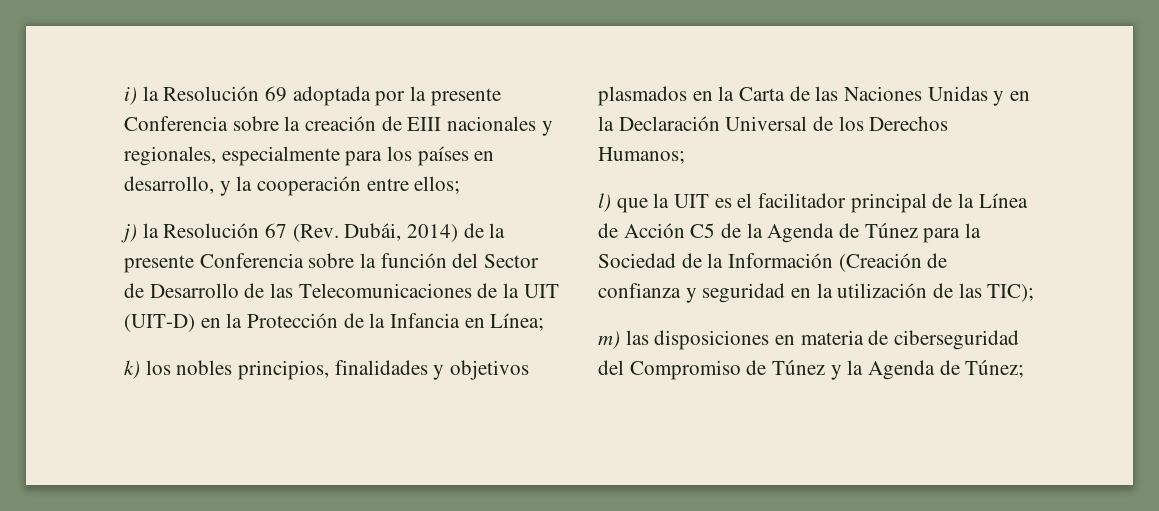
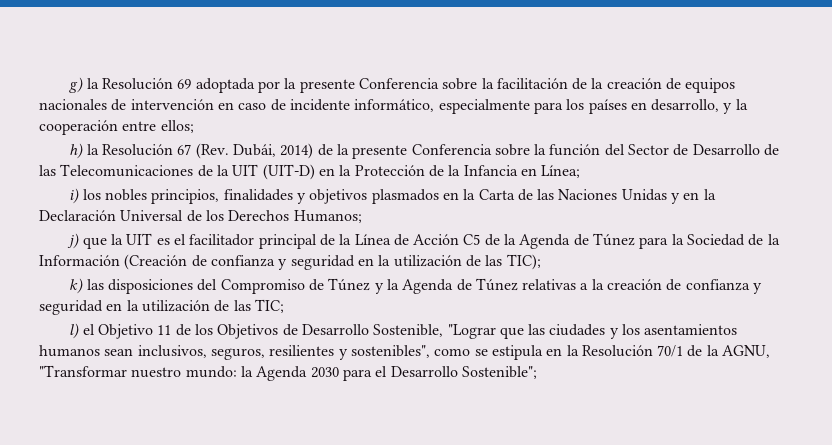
- i) la Resolución 69 adoptada por la presente Conferencia sobre la creación de EIII nacionales y regionales, especialmente para los países en desarrollo, y la cooperación entre ellos;
+ g) la Resolución 69 adoptada por la presente Conferencia sobre la facilitación de la creación de equipos nacionales de intervención en caso de incidente informático, especialmente para los países en desarrollo, y la cooperación entre ellos;
- j) la Resolución 67 (Rev. Dubái, 2014) de la presente Conferencia sobre la función del Sector de Desarrollo de las Telecomunicaciones de la UIT (UIT-D) en la Protección de la Infancia en Línea;
+ h) la Resolución 67 (Rev. Dubái, 2014) de la presente Conferencia sobre la función del Sector de Desarrollo de las Telecomunicaciones de la UIT (UIT-D) en la Protección de la Infancia en Línea;
- k) los nobles principios, finalidades y objetivos plasmados en la Carta de las Naciones Unidas y en la Declaración Universal de los Derechos Humanos;
+ i) los nobles principios, finalidades y objetivos plasmados en la Carta de las Naciones Unidas y en la Declaración Universal de los Derechos Humanos;
- l) que la UIT es el facilitador principal de la Línea de Acción C5 de la Agenda de Túnez para la Sociedad de la Información (Creación de confianza y seguridad en la utilización de las TIC);
+ j) que la UIT es el facilitador principal de la Línea de Acción C5 de la Agenda de Túnez para la Sociedad de la Información (Creación de confianza y seguridad en la utilización de las TIC);
- m) las disposiciones en materia de ciberseguridad del Compromiso de Túnez y la Agenda de Túnez;
+ k) las disposiciones del Compromiso de Túnez y la Agenda de Túnez relativas a la creación de confianza y seguridad en la utilización de las TIC;
+ l) el Objetivo 11 de los Objetivos de Desarrollo Sostenible, "Lograr que las ciudades y los asentamientos humanos sean inclusivos, seguros, resilientes y sostenibles", como se estipula en la Resolución 70/1 de la AGNU, "Transformar nuestro mundo: la Agenda 2030 para el Desarrollo Sostenible";

